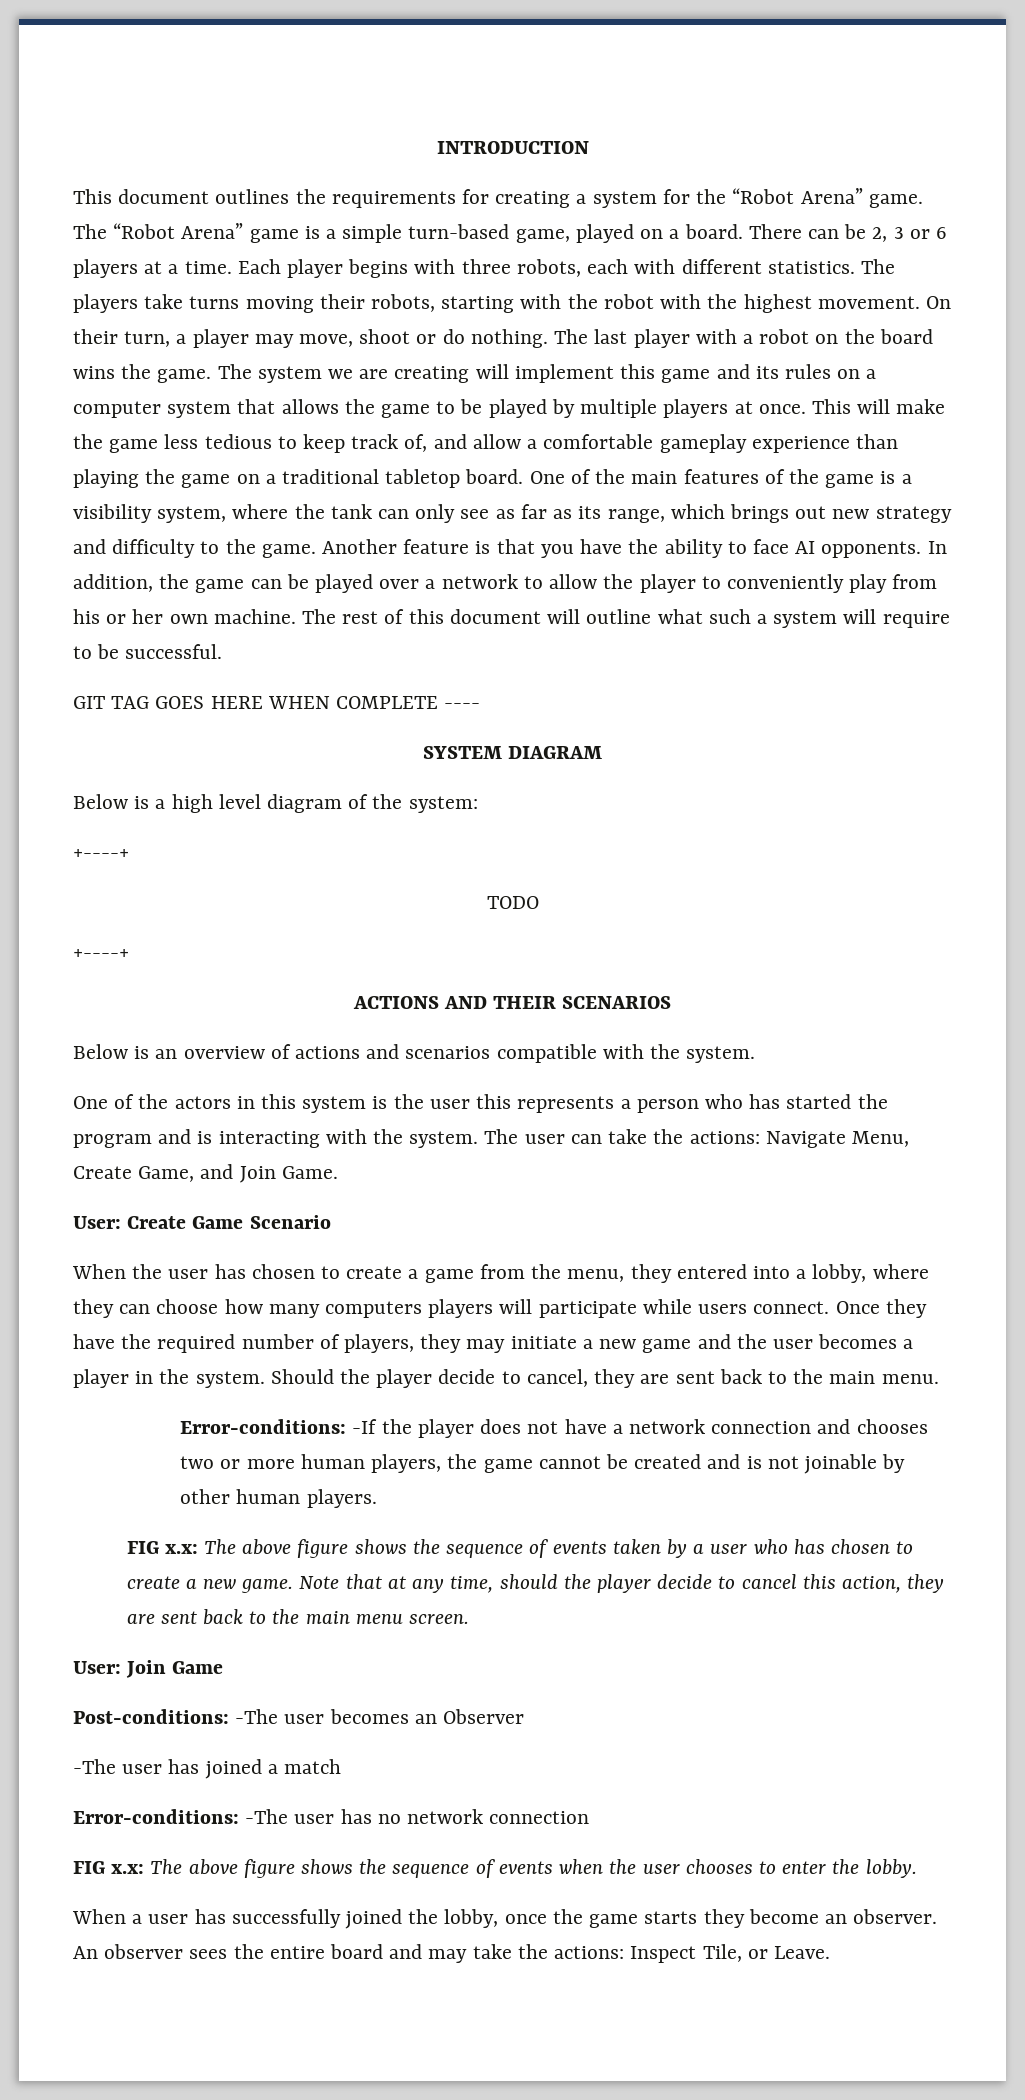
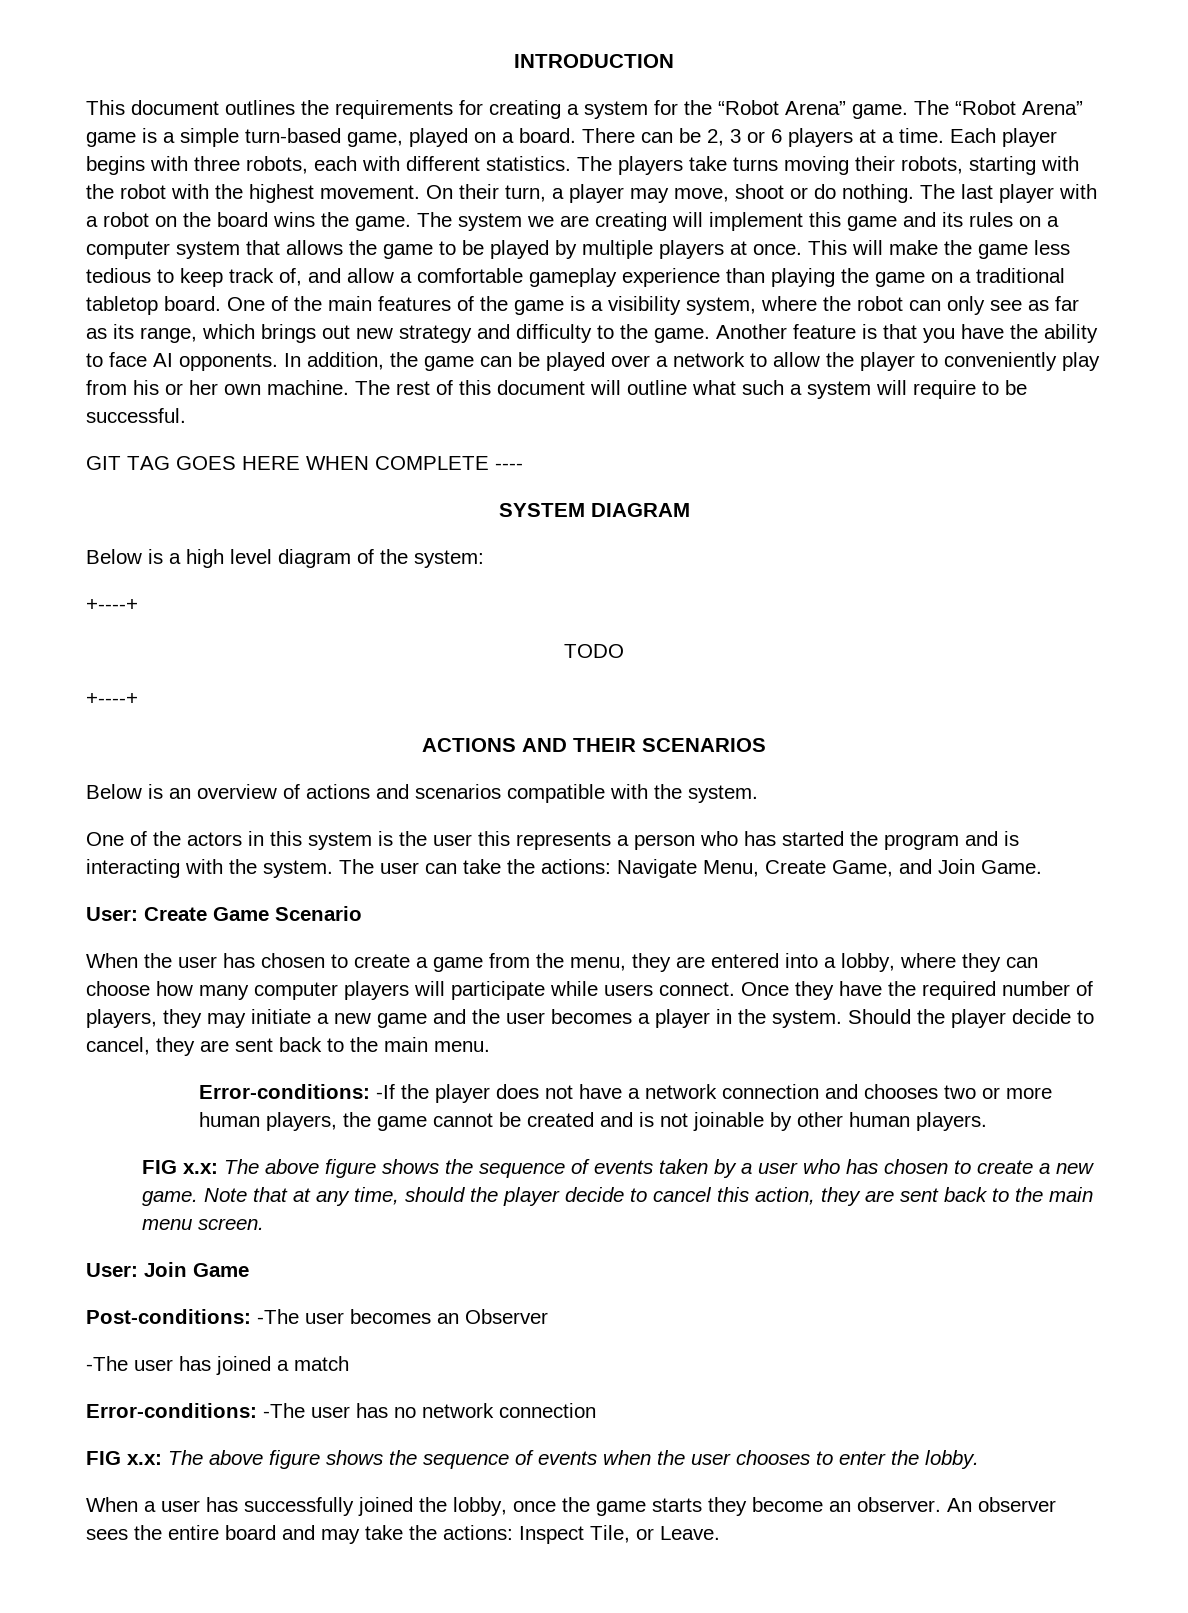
- One of the main features of the game is a visibility system, where the tank can only see as far as its range, which brings out new strategy and difficulty to the game.
+ One of the main features of the game is a visibility system, where the robot can only see as far as its range, which brings out new strategy and difficulty to the game.
- When the user has chosen to create a game from the menu, they entered into a lobby, where they can choose how many computers players will participate while users connect.
+ When the user has chosen to create a game from the menu, they are entered into a lobby, where they can choose how many computer players will participate while users connect.

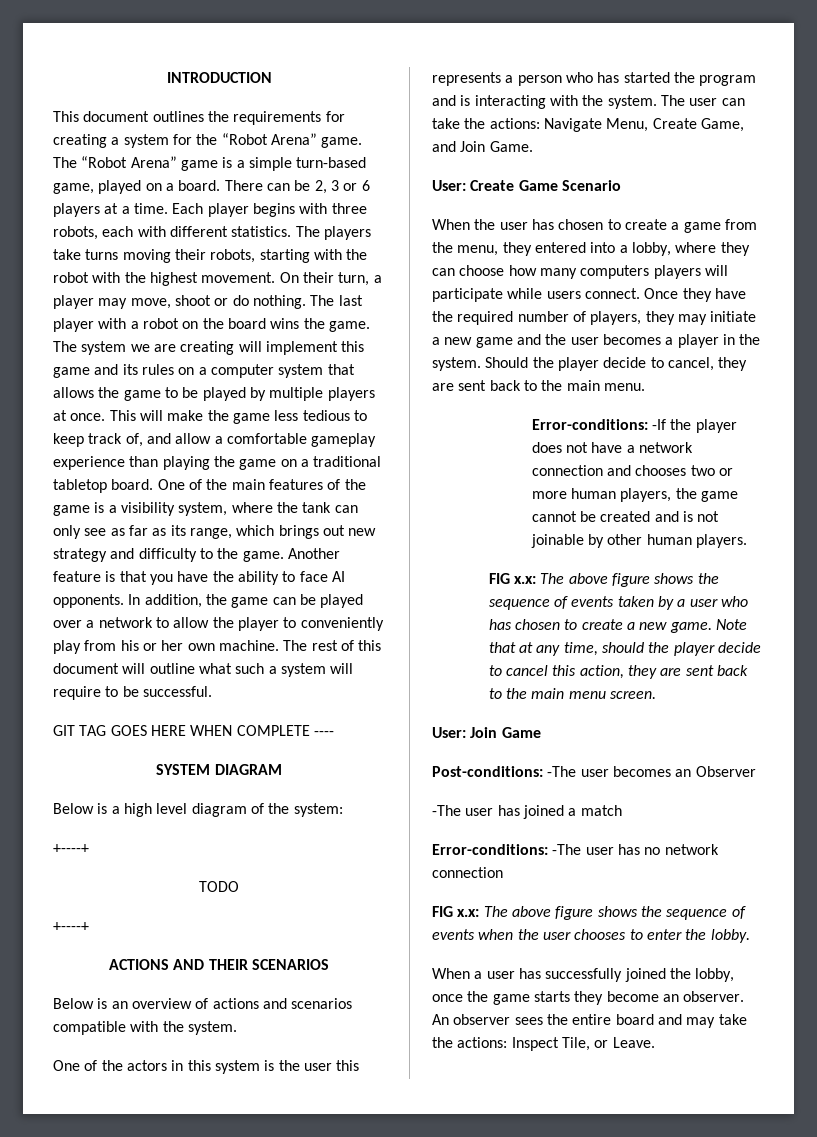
- One of the main features of the game is a visibility system, where the robot can only see as far as its range, which brings out new strategy and difficulty to the game.
+ One of the main features of the game is a visibility system, where the tank can only see as far as its range, which brings out new strategy and difficulty to the game.
- When the user has chosen to create a game from the menu, they are entered into a lobby, where they can choose how many computer players will participate while users connect.
+ When the user has chosen to create a game from the menu, they entered into a lobby, where they can choose how many computers players will participate while users connect.

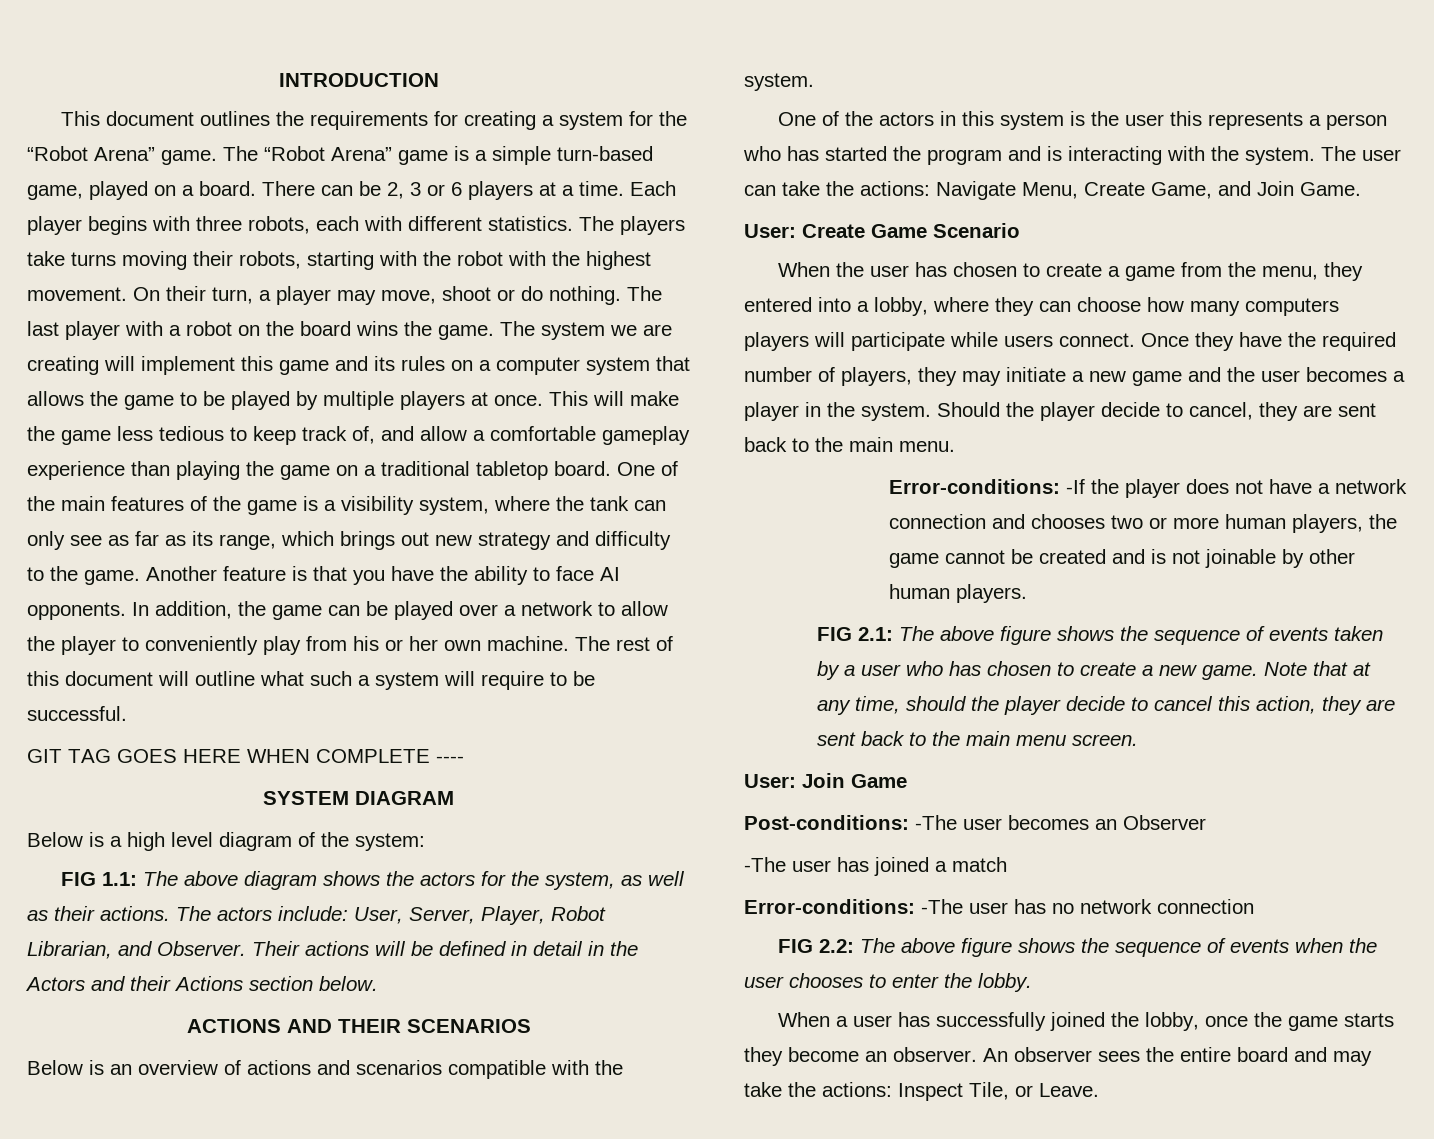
  Below is a high level diagram of the system:
- +----+
- TODO
- +----+
+ FIG 1.1: The above diagram shows the actors for the system, as well as their actions. The actors include: User, Server, Player, Robot Librarian, and Observer. Their actions will be defined in detail in the Actors and their Actions section below.
- FIG x.x: The above figure shows the sequence of events taken by a user who has chosen to create a new game.
+ FIG 2.1: The above figure shows the sequence of events taken by a user who has chosen to create a new game.
- FIG x.x: The above figure shows the sequence of events when the user chooses to enter the lobby.
+ FIG 2.2: The above figure shows the sequence of events when the user chooses to enter the lobby.

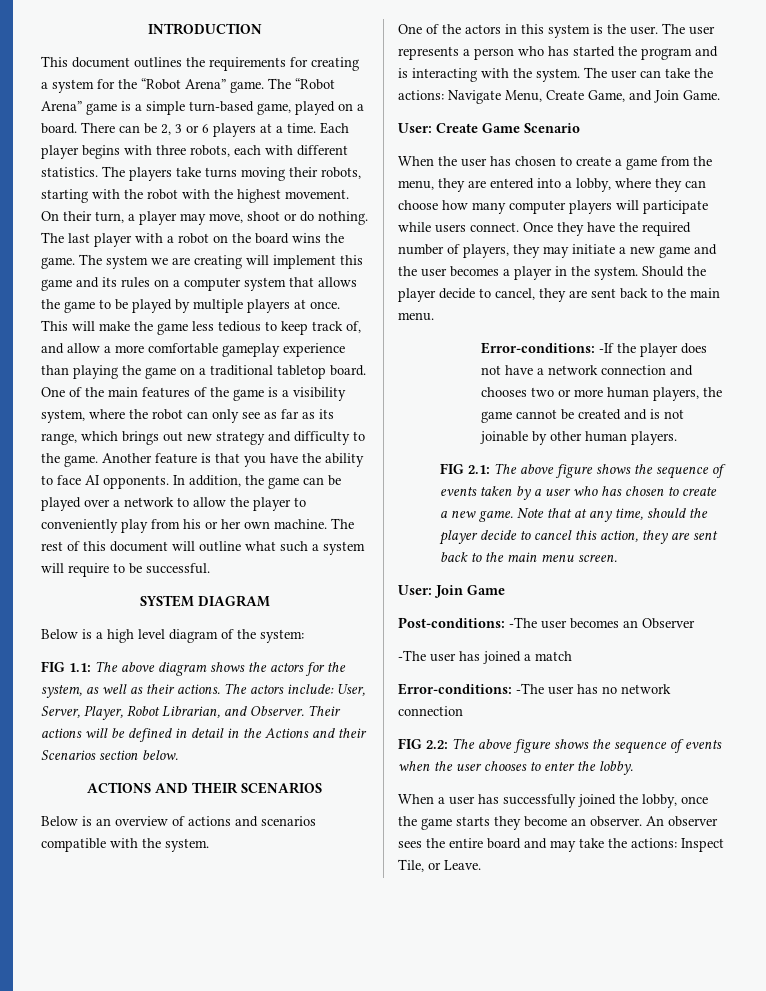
- This will make the game less tedious to keep track of, and allow a comfortable gameplay experience than playing the game on a traditional tabletop board.
+ This will make the game less tedious to keep track of, and allow a more comfortable gameplay experience than playing the game on a traditional tabletop board.
- One of the main features of the game is a visibility system, where the tank can only see as far as its range, which brings out new strategy and difficulty to the game.
+ One of the main features of the game is a visibility system, where the robot can only see as far as its range, which brings out new strategy and difficulty to the game.
- GIT TAG GOES HERE WHEN COMPLETE ----
- Their actions will be defined in detail in the Actors and their Actions section below.
+ Their actions will be defined in detail in the Actions and their Scenarios section below.
- One of the actors in this system is the user this represents a person who has started the program and is interacting with the system.
+ One of the actors in this system is the user. The user represents a person who has started the program and is interacting with the system.
- When the user has chosen to create a game from the menu, they entered into a lobby, where they can choose how many computers players will participate while users connect.
+ When the user has chosen to create a game from the menu, they are entered into a lobby, where they can choose how many computer players will participate while users connect.

